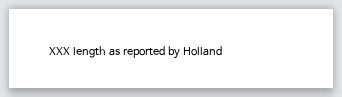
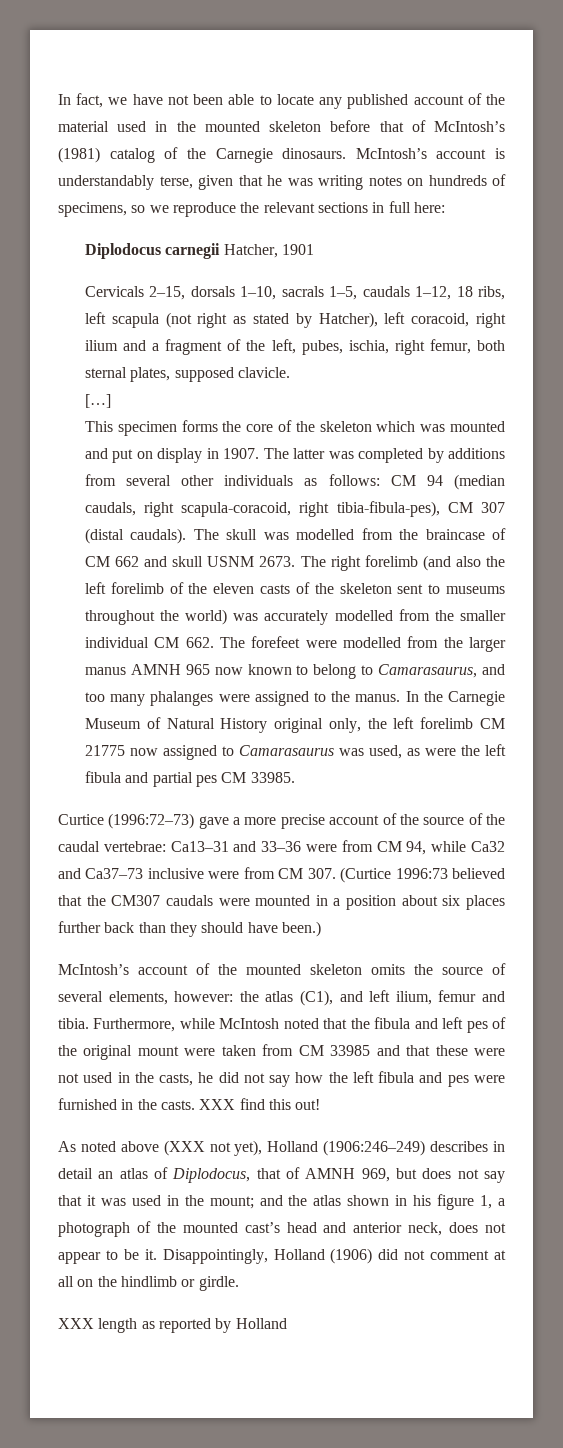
+ In fact, we have not been able to locate any published account of the material used in the mounted skeleton before that of McIntosh’s (1981) catalog of the Carnegie dinosaurs. McIntosh’s account is understandably terse, given that he was writing notes on hundreds of specimens, so we reproduce the relevant sections in full here:
+ Diplodocus carnegii Hatcher, 1901
+ Cervicals 2–15, dorsals 1–10, sacrals 1–5, caudals 1–12, 18 ribs, left scapula (not right as stated by Hatcher), left coracoid, right ilium and a fragment of the left, pubes, ischia, right femur, both sternal plates, supposed clavicle.
+ […]
+ This specimen forms the core of the skeleton which was mounted and put on display in 1907. The latter was completed by additions from several other individuals as follows: CM 94 (median caudals, right scapula-coracoid, right tibia-fibula-pes), CM 307 (distal caudals). The skull was modelled from the braincase of CM 662 and skull USNM 2673. The right forelimb (and also the left forelimb of the eleven casts of the skeleton sent to museums throughout the world) was accurately modelled from the smaller individual CM 662. The forefeet were modelled from the larger manus AMNH 965 now known to belong to Camarasaurus, and too many phalanges were assigned to the manus. In the Carnegie Museum of Natural History original only, the left forelimb CM 21775 now assigned to Camarasaurus was used, as were the left fibula and partial pes CM 33985.
+ Curtice (1996:72–73) gave a more precise account of the source of the caudal vertebrae: Ca13–31 and 33–36 were from CM 94, while Ca32 and Ca37–73 inclusive were from CM 307. (Curtice 1996:73 believed that the CM307 caudals were mounted in a position about six places further back than they should have been.)
+ McIntosh’s account of the mounted skeleton omits the source of several elements, however: the atlas (C1), and left ilium, femur and tibia. Furthermore, while McIntosh noted that the fibula and left pes of the original mount were taken from CM 33985 and that these were not used in the casts, he did not say how the left fibula and pes were furnished in the casts. XXX find this out!
+ As noted above (XXX not yet), Holland (1906:246–249) describes in detail an atlas of Diplodocus, that of AMNH 969, but does not say that it was used in the mount; and the atlas shown in his figure 1, a photograph of the mounted cast’s head and anterior neck, does not appear to be it. Disappointingly, Holland (1906) did not comment at all on the hindlimb or girdle.

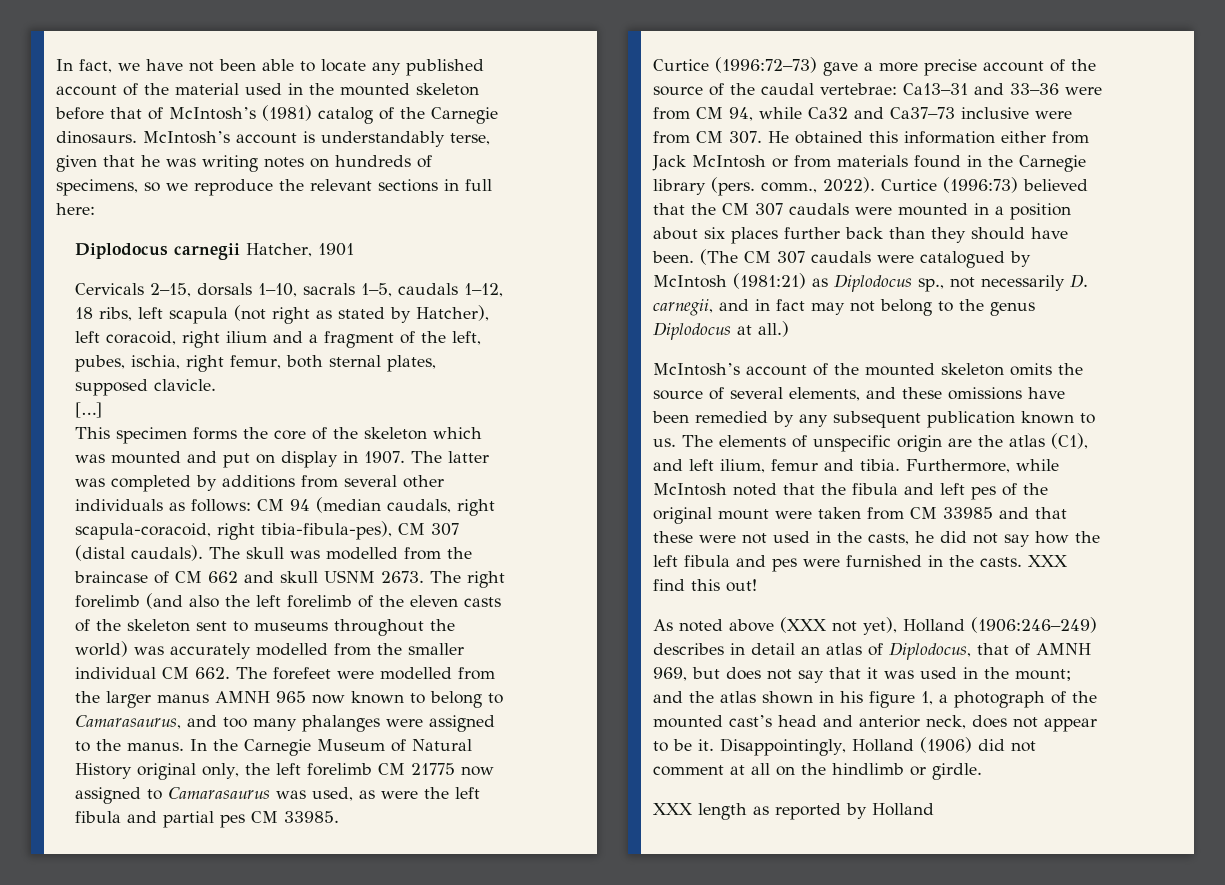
- Curtice (1996:72–73) gave a more precise account of the source of the caudal vertebrae: Ca13–31 and 33–36 were from CM 94, while Ca32 and Ca37–73 inclusive were from CM 307. (Curtice 1996:73 believed that the CM307 caudals were mounted in a position about six places further back than they should have been.)
+ Curtice (1996:72–73) gave a more precise account of the source of the caudal vertebrae: Ca13–31 and 33–36 were from CM 94, while Ca32 and Ca37–73 inclusive were from CM 307. He obtained this information either from Jack McIntosh or from materials found in the Carnegie library (pers. comm., 2022). Curtice (1996:73) believed that the CM 307 caudals were mounted in a position about six places further back than they should have been. (The CM 307 caudals were catalogued by McIntosh (1981:21) as Diplodocus sp., not necessarily D. carnegii, and in fact may not belong to the genus Diplodocus at all.)
- McIntosh’s account of the mounted skeleton omits the source of several elements, however: the atlas (C1), and left ilium, femur and tibia.
+ McIntosh’s account of the mounted skeleton omits the source of several elements, and these omissions have been remedied by any subsequent publication known to us. The elements of unspecific origin are the atlas (C1), and left ilium, femur and tibia.

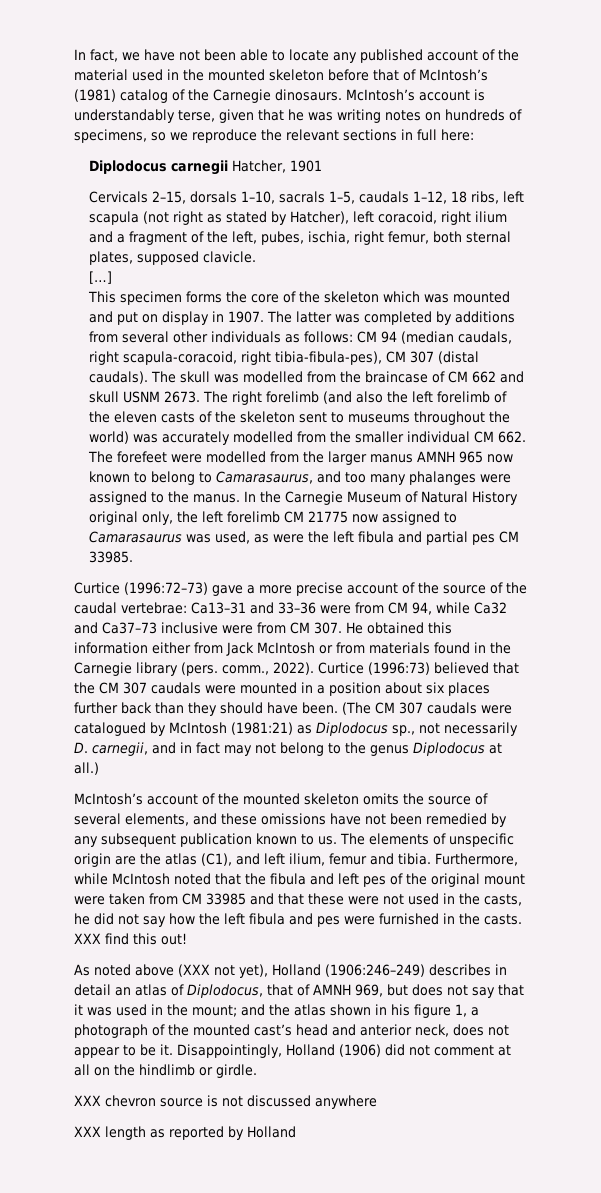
- McIntosh’s account of the mounted skeleton omits the source of several elements, and these omissions have been remedied by any subsequent publication known to us.
+ McIntosh’s account of the mounted skeleton omits the source of several elements, and these omissions have not been remedied by any subsequent publication known to us.
+ XXX chevron source is not discussed anywhere

